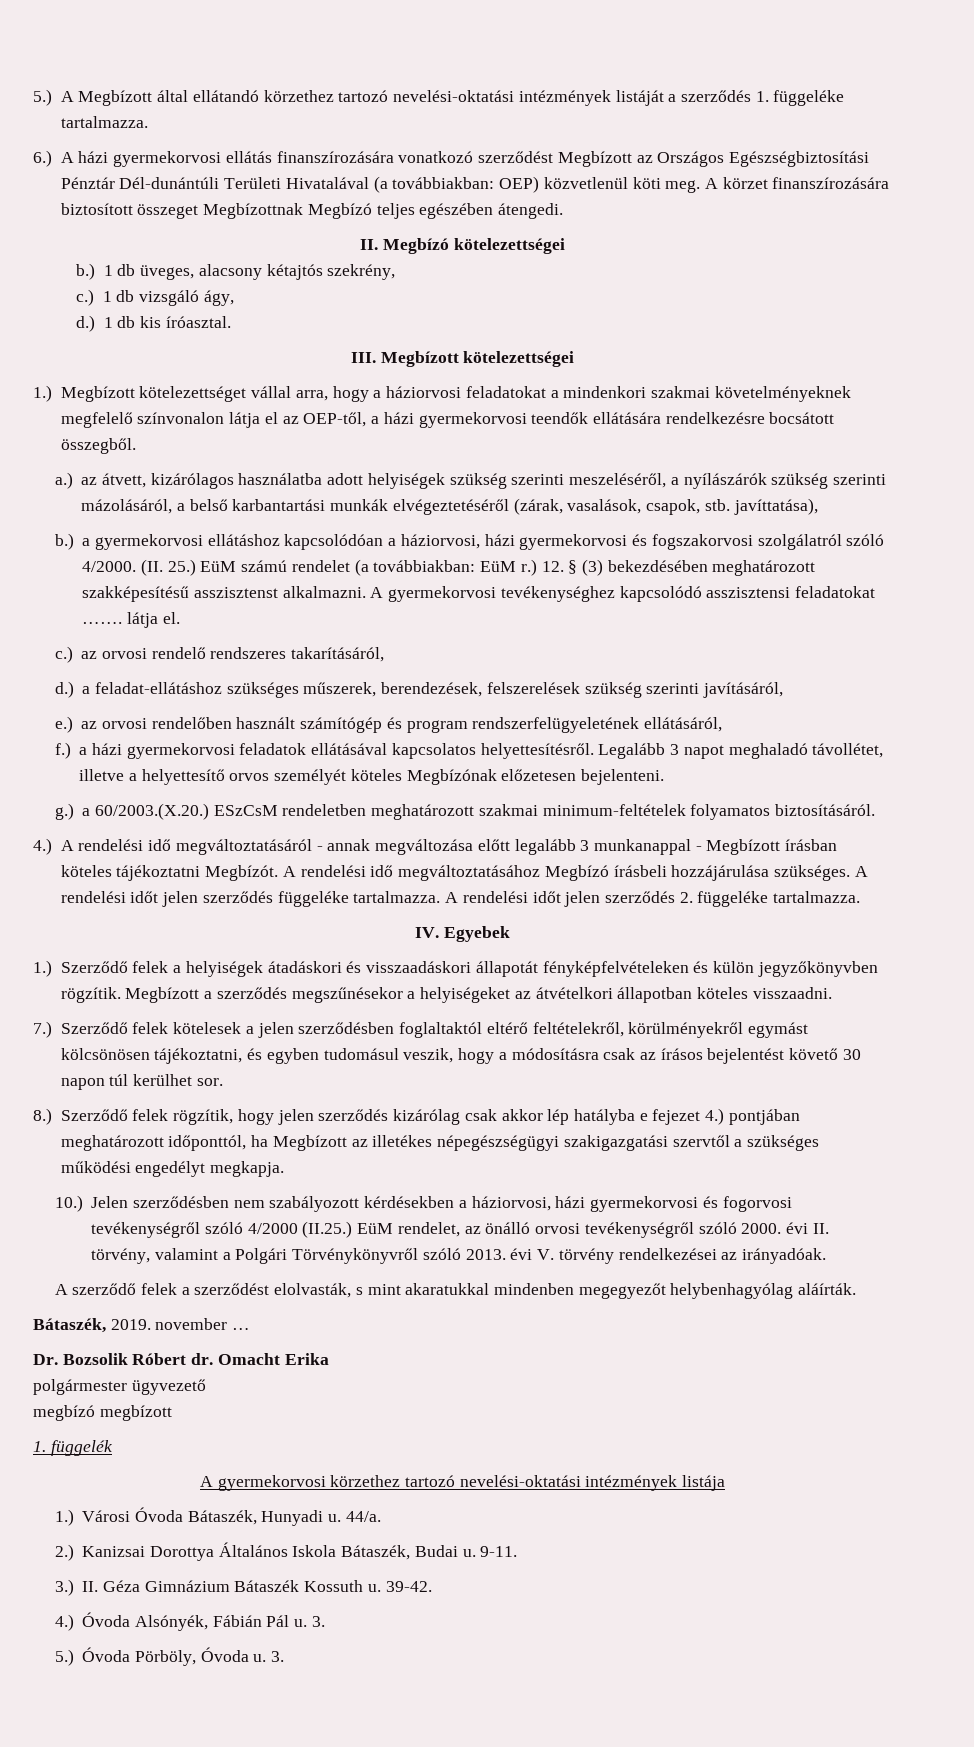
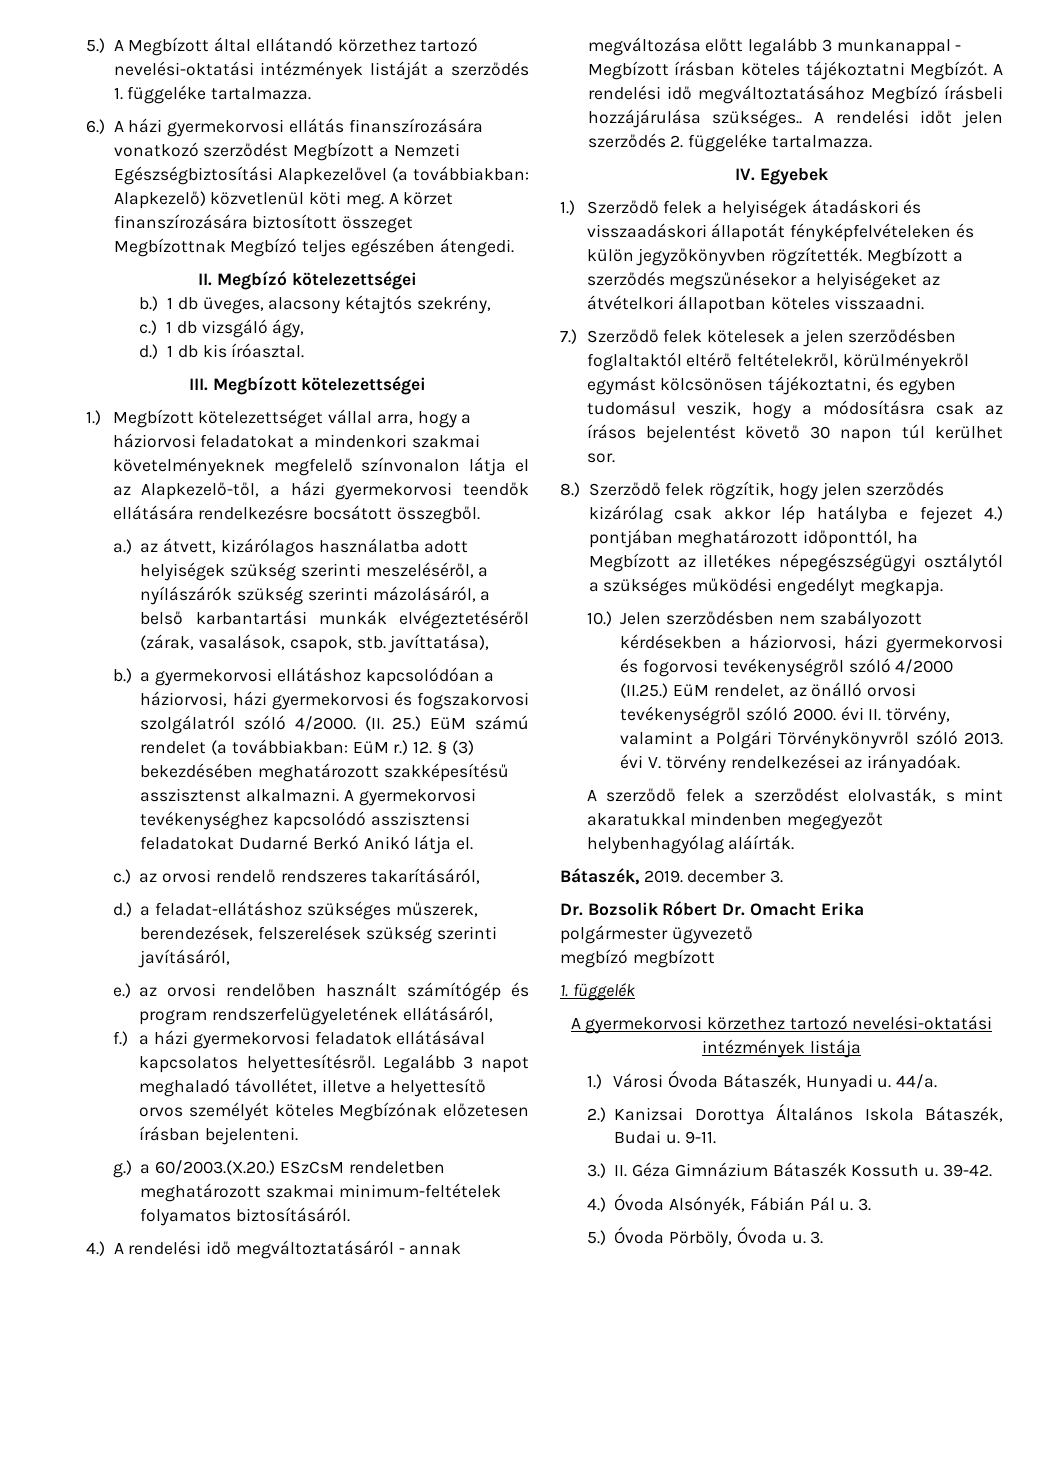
- 6.) A házi gyermekorvosi ellátás finanszírozására vonatkozó szerződést Megbízott az Országos Egészségbiztosítási Pénztár Dél-dunántúli Területi Hivatalával (a továbbiakban: OEP) közvetlenül köti meg.
+ 6.) A házi gyermekorvosi ellátás finanszírozására vonatkozó szerződést Megbízott a Nemzeti Egészségbiztosítási Alapkezelővel (a továbbiakban: Alapkezelő) közvetlenül köti meg.
- 1.) Megbízott kötelezettséget vállal arra, hogy a háziorvosi feladatokat a mindenkori szakmai követelményeknek megfelelő színvonalon látja el az OEP-től, a házi gyermekorvosi teendők ellátására rendelkezésre bocsátott összegből.
+ 1.) Megbízott kötelezettséget vállal arra, hogy a háziorvosi feladatokat a mindenkori szakmai követelményeknek megfelelő színvonalon látja el az Alapkezelő-től, a házi gyermekorvosi teendők ellátására rendelkezésre bocsátott összegből.
- A gyermekorvosi tevékenységhez kapcsolódó asszisztensi feladatokat ……. látja el.
+ A gyermekorvosi tevékenységhez kapcsolódó asszisztensi feladatokat Dudarné Berkó Anikó látja el.
- Legalább 3 napot meghaladó távollétet, illetve a helyettesítő orvos személyét köteles Megbízónak előzetesen bejelenteni.
+ Legalább 3 napot meghaladó távollétet, illetve a helyettesítő orvos személyét köteles Megbízónak előzetesen írásban bejelenteni.
- A rendelési idő megváltoztatásához Megbízó írásbeli hozzájárulása szükséges. A rendelési időt jelen szerződés függeléke tartalmazza.
+ A rendelési idő megváltoztatásához Megbízó írásbeli hozzájárulása szükséges..
- 1.) Szerződő felek a helyiségek átadáskori és visszaadáskori állapotát fényképfelvételeken és külön jegyzőkönyvben rögzítik.
+ 1.) Szerződő felek a helyiségek átadáskori és visszaadáskori állapotát fényképfelvételeken és külön jegyzőkönyvben rögzítették.
- 8.) Szerződő felek rögzítik, hogy jelen szerződés kizárólag csak akkor lép hatályba e fejezet 4.) pontjában meghatározott időponttól, ha Megbízott az illetékes népegészségügyi szakigazgatási szervtől a szükséges működési engedélyt megkapja.
+ 8.) Szerződő felek rögzítik, hogy jelen szerződés kizárólag csak akkor lép hatályba e fejezet 4.) pontjában meghatározott időponttól, ha Megbízott az illetékes népegészségügyi osztálytól a szükséges működési engedélyt megkapja.
- Bátaszék, 2019. november …
+ Bátaszék, 2019. december 3.
- Dr. Bozsolik Róbert dr. Omacht Erika
+ Dr. Bozsolik Róbert Dr. Omacht Erika

